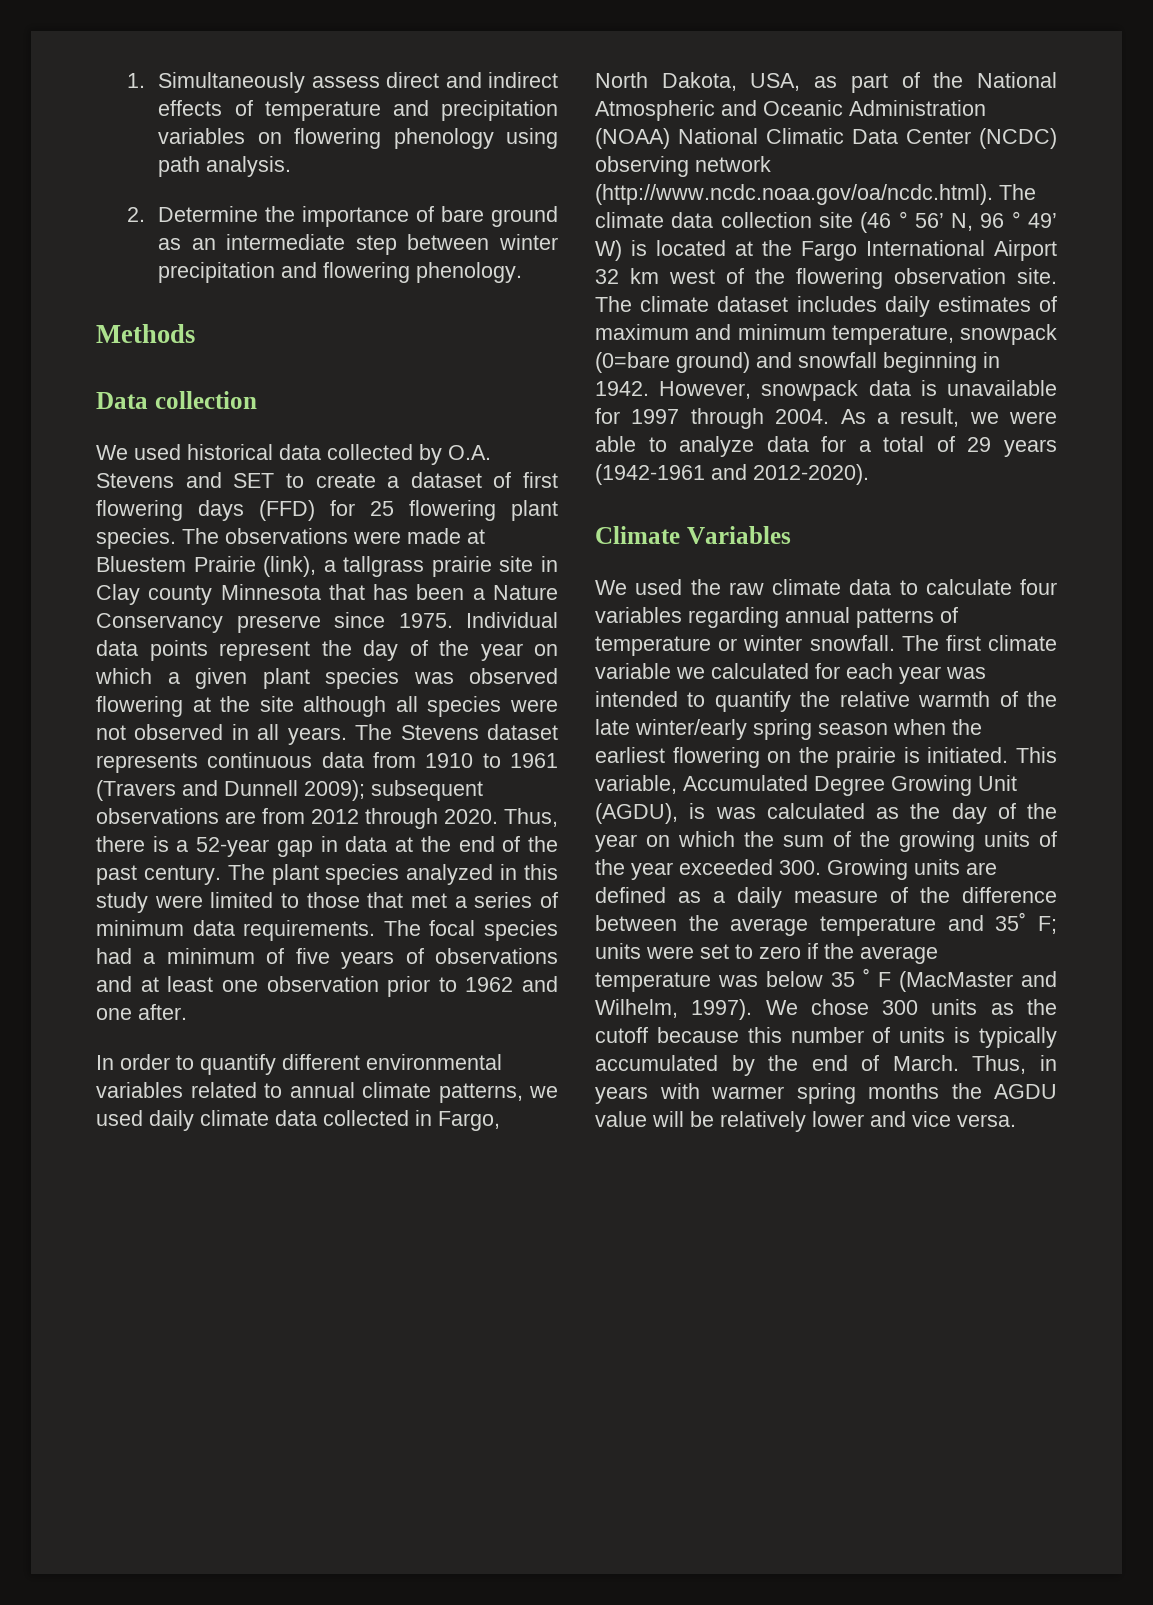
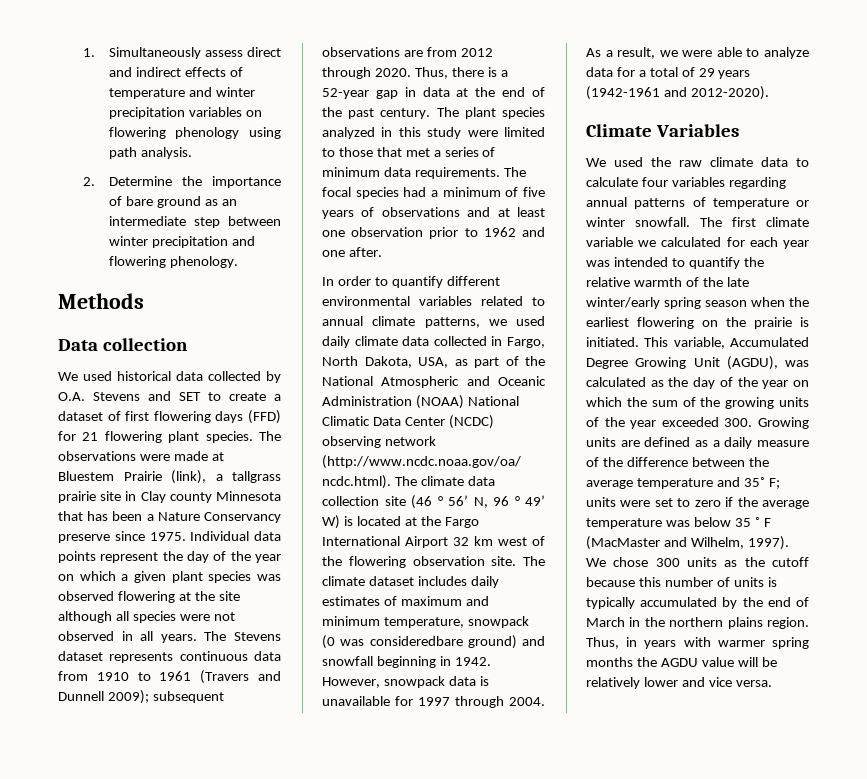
- 1. Simultaneously assess direct and indirect effects of temperature and precipitation variables on flowering phenology using path analysis.
+ 1. Simultaneously assess direct and indirect effects of temperature and winter precipitation variables on flowering phenology using path analysis.
- We used historical data collected by O.A. Stevens and SET to create a dataset of first flowering days (FFD) for 25 flowering plant species.
+ We used historical data collected by O.A. Stevens and SET to create a dataset of first flowering days (FFD) for 21 flowering plant species.
- The climate dataset includes daily estimates of maximum and minimum temperature, snowpack (0=bare ground) and snowfall beginning in 1942.
+ The climate dataset includes daily estimates of maximum and minimum temperature, snowpack (0 was consideredbare ground) and snowfall beginning in 1942.
- This variable, Accumulated Degree Growing Unit (AGDU), is was calculated as the day of the year on which the sum of the growing units of the year exceeded 300. Growing units are defined as a daily measure of the difference between the average temperature and 35˚ F;
+ This variable, Accumulated Degree Growing Unit (AGDU), was calculated as the day of the year on which the sum of the growing units of the year exceeded 300. Growing units are defined as a daily measure of the difference between the average temperature and 35˚ F;
- We chose 300 units as the cutoff because this number of units is typically accumulated by the end of March.
+ We chose 300 units as the cutoff because this number of units is typically accumulated by the end of March in the northern plains region.

